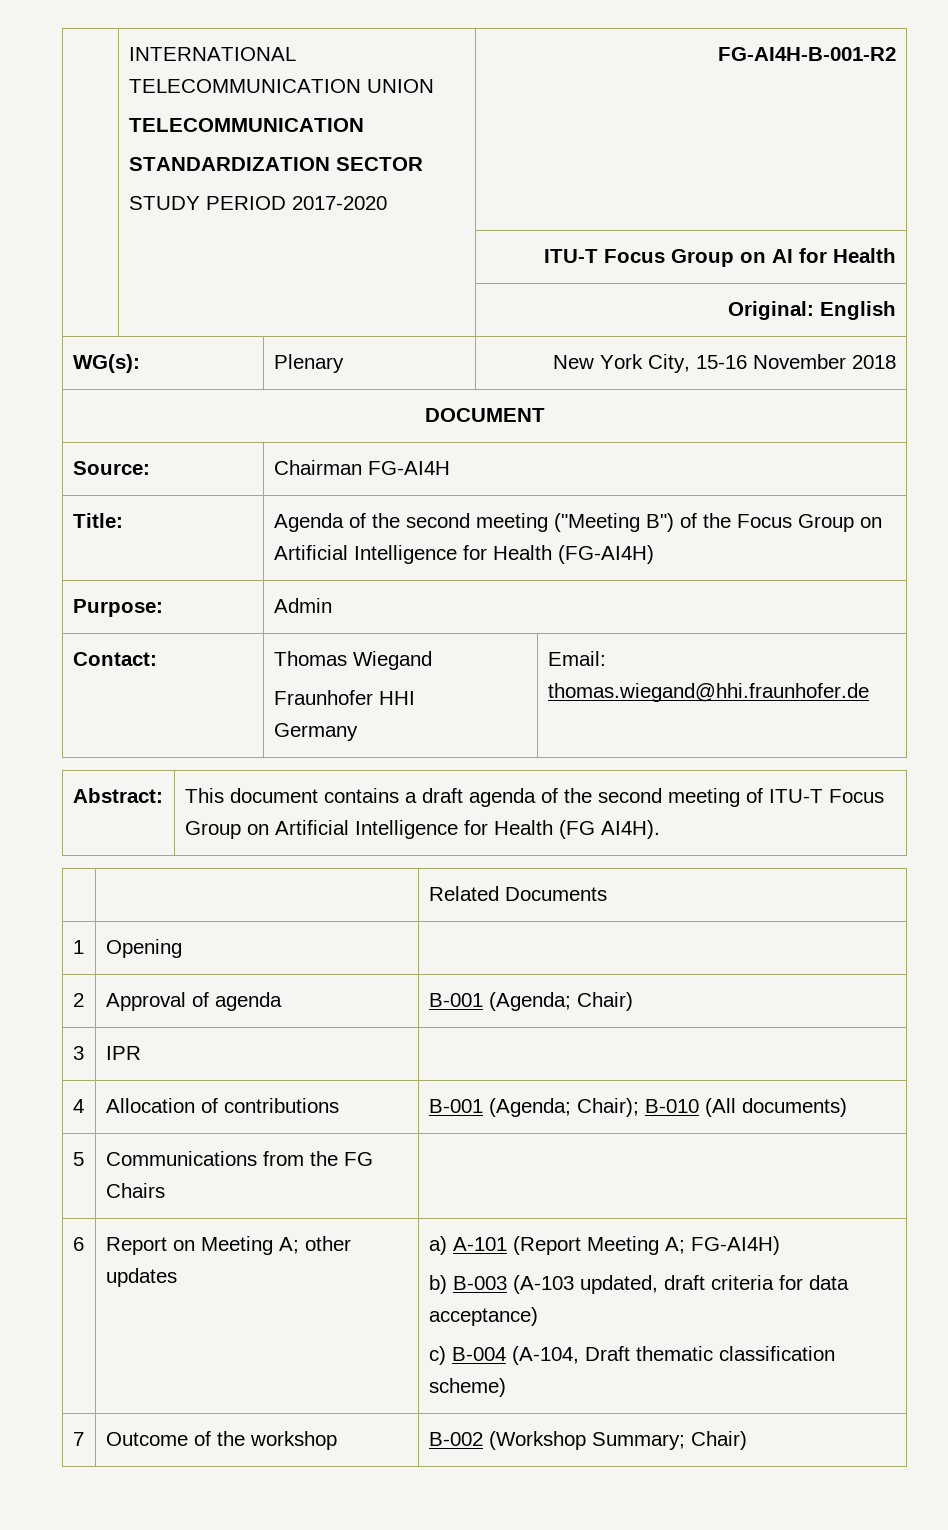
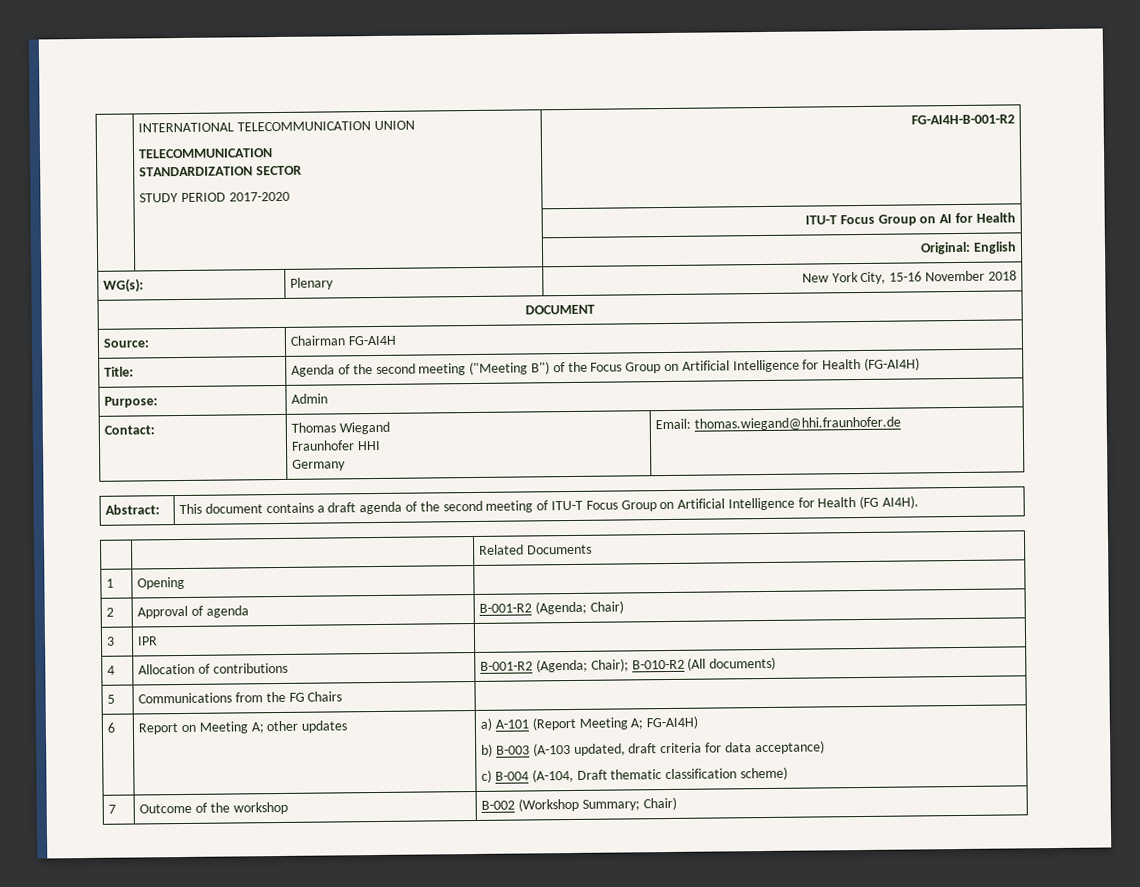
- 2 | Approval of agenda | B-001 (Agenda; Chair)
+ 2 | Approval of agenda | B-001-R2 (Agenda; Chair)
- 4 | Allocation of contributions | B-001 (Agenda; Chair); B-010 (All documents)
+ 4 | Allocation of contributions | B-001-R2 (Agenda; Chair); B-010-R2 (All documents)

